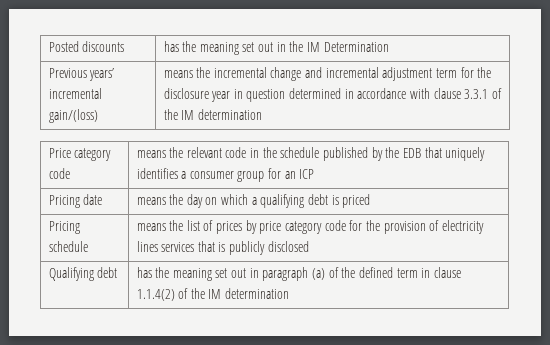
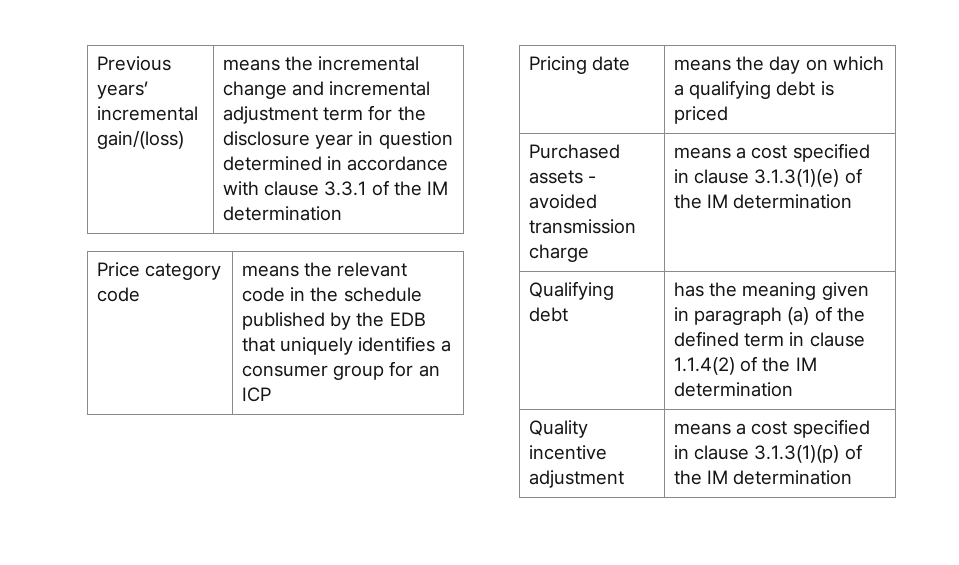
- Posted discounts | has the meaning set out in the IM Determination
- Pricing schedule | means the list of prices by price category code for the provision of electricity lines services that is publicly disclosed
+ Purchased assets - avoided transmission charge | means a cost specified in clause 3.1.3(1)(e) of the IM determination
- Qualifying debt | has the meaning set out in paragraph (a) of the defined term in clause 1.1.4(2) of the IM determination
+ Qualifying debt | has the meaning given in paragraph (a) of the defined term in clause 1.1.4(2) of the IM determination
+ Quality incentive adjustment | means a cost specified in clause 3.1.3(1)(p) of the IM determination

